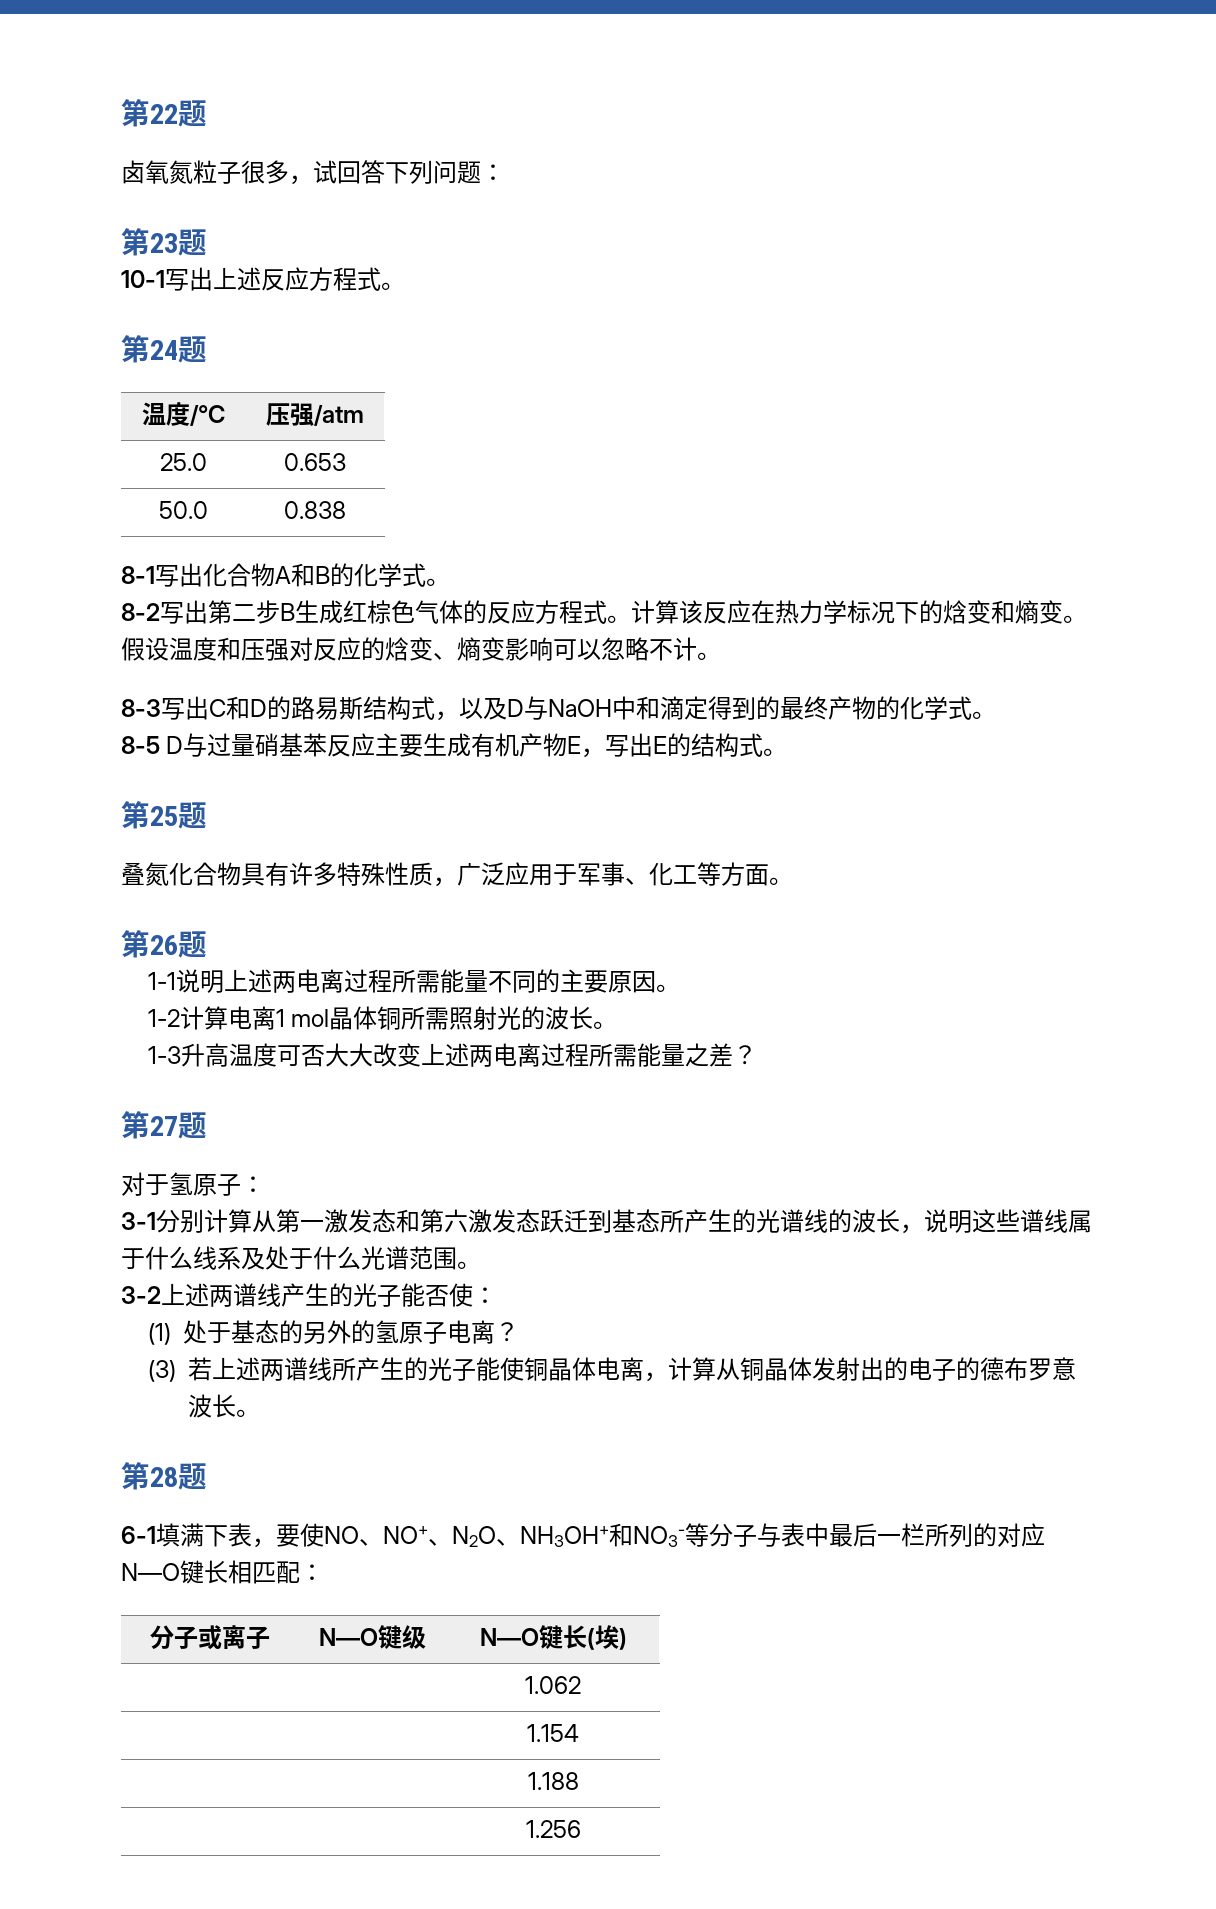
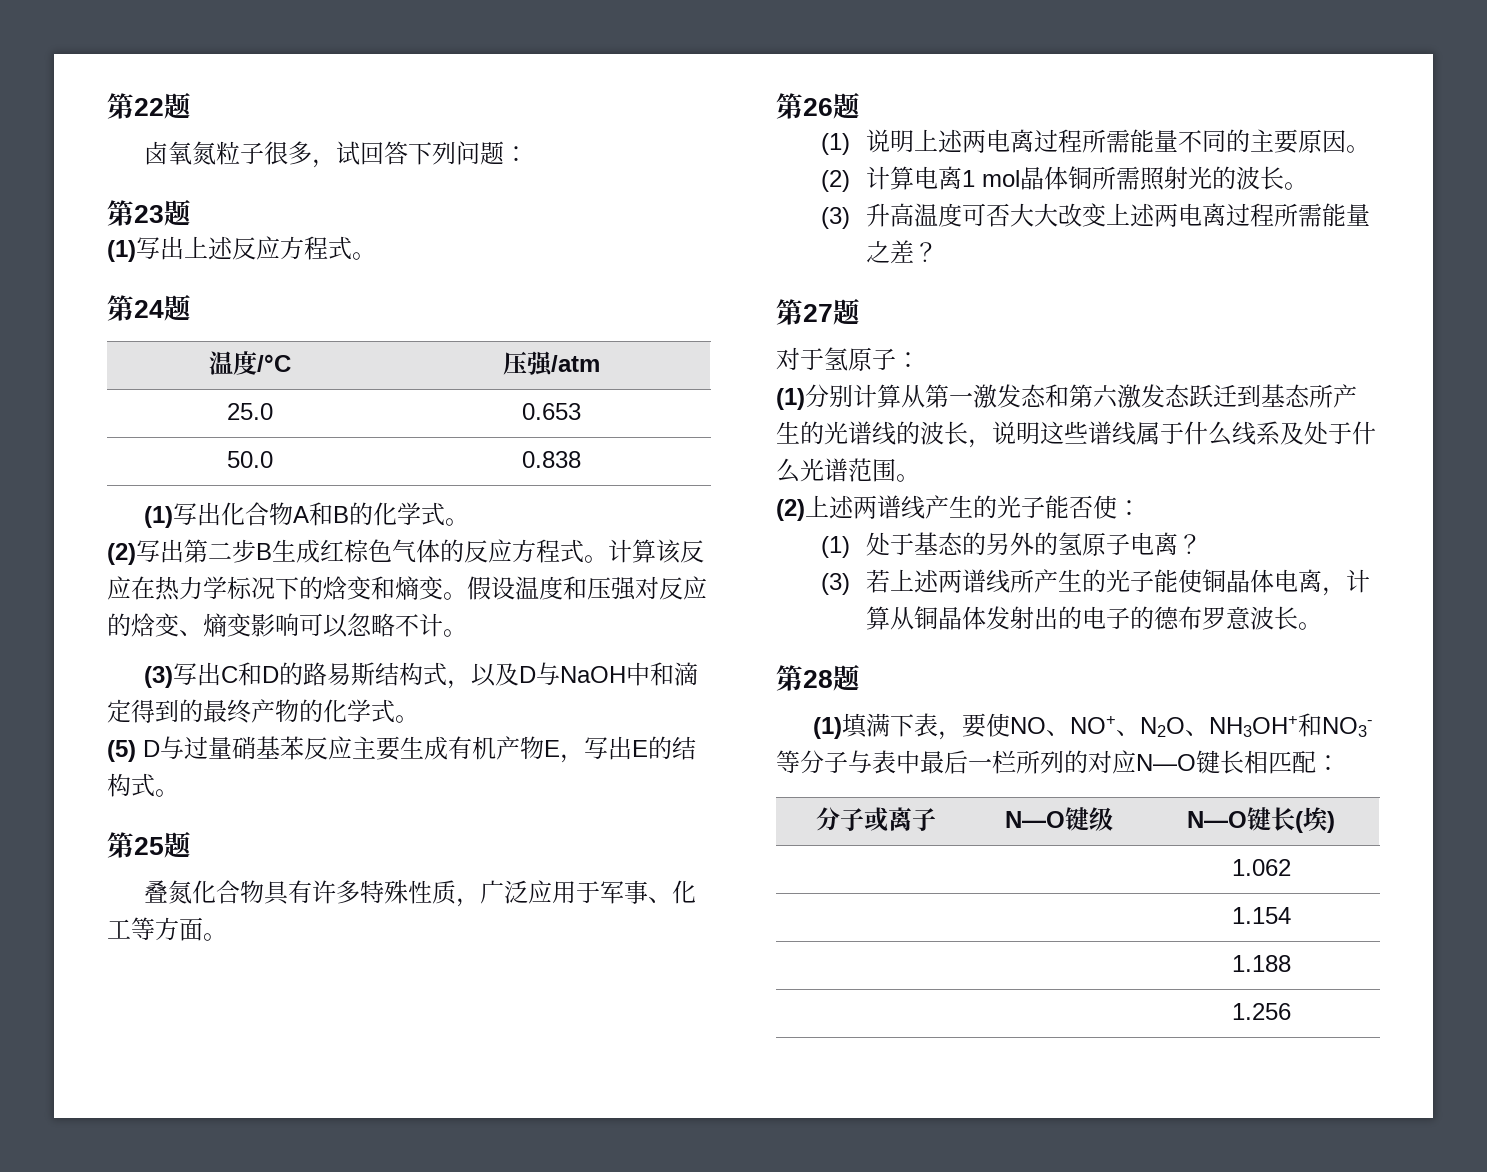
- 10-1写出上述反应方程式。
+ (1)写出上述反应方程式。
- 8-1写出化合物A和B的化学式。
+ (1)写出化合物A和B的化学式。
- 8-2写出第二步B生成红棕色气体的反应方程式。
+ (2)写出第二步B生成红棕色气体的反应方程式。
- 8-3写出C和D的路易斯结构式，以及D与NaOH中和滴定得到的最终产物的化学式。
+ (3)写出C和D的路易斯结构式，以及D与NaOH中和滴定得到的最终产物的化学式。
- 8-5 D与过量硝基苯反应主要生成有机产物E，写出E的结构式。
+ (5) D与过量硝基苯反应主要生成有机产物E，写出E的结构式。
- 1-1说明上述两电离过程所需能量不同的主要原因。
+ (1)说明上述两电离过程所需能量不同的主要原因。
- 1-2计算电离1 mol晶体铜所需照射光的波长。
+ (2)计算电离1 mol晶体铜所需照射光的波长。
- 1-3升高温度可否大大改变上述两电离过程所需能量之差？
+ (3)升高温度可否大大改变上述两电离过程所需能量之差？
- 3-1分别计算从第一激发态和第六激发态跃迁到基态所产生的光谱线的波长，说明这些谱线属于什么线系及处于什么光谱范围。
+ (1)分别计算从第一激发态和第六激发态跃迁到基态所产生的光谱线的波长，说明这些谱线属于什么线系及处于什么光谱范围。
- 3-2上述两谱线产生的光子能否使：
+ (2)上述两谱线产生的光子能否使：
- 6-1填满下表，要使NO、NO+、N2O、NH3OH+和NO3-等分子与表中最后一栏所列的对应N—O键长相匹配：
+ (1)填满下表，要使NO、NO+、N2O、NH3OH+和NO3-等分子与表中最后一栏所列的对应N—O键长相匹配：

